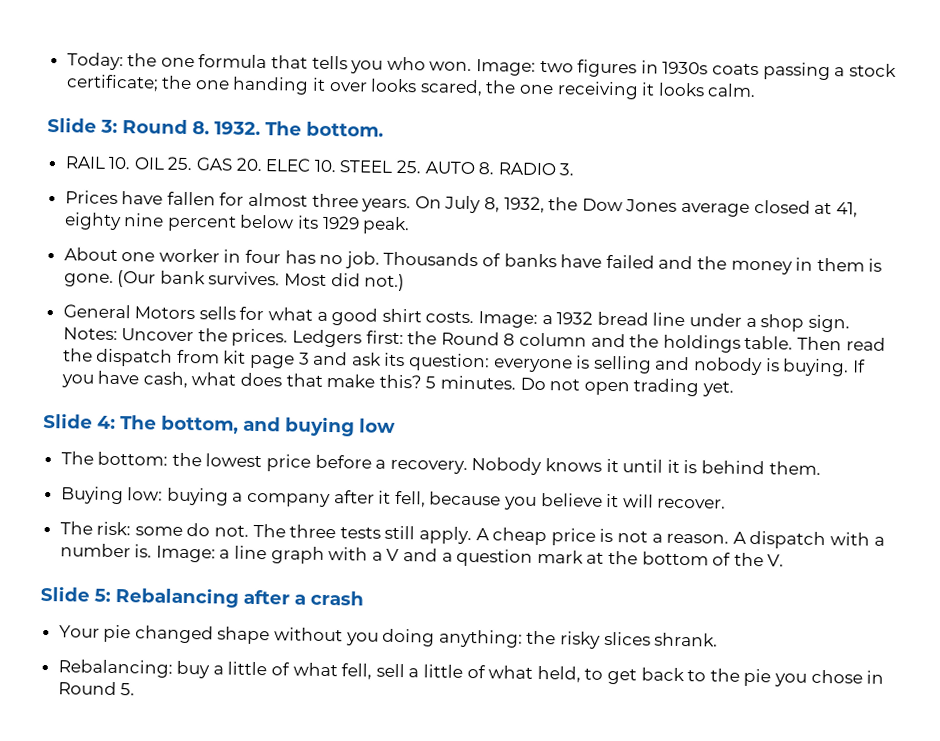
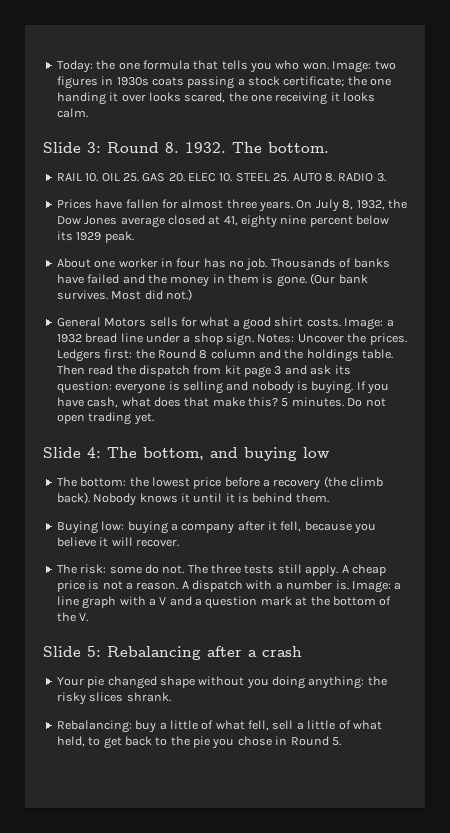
- The bottom: the lowest price before a recovery.
+ The bottom: the lowest price before a recovery (the climb back).

